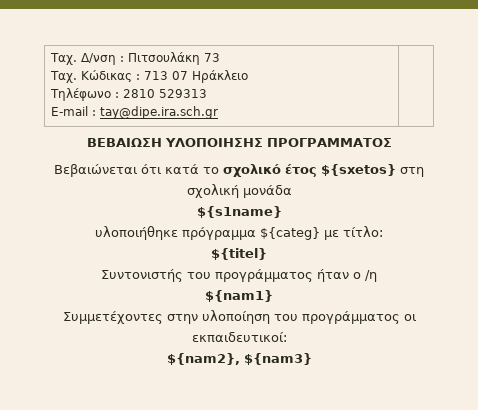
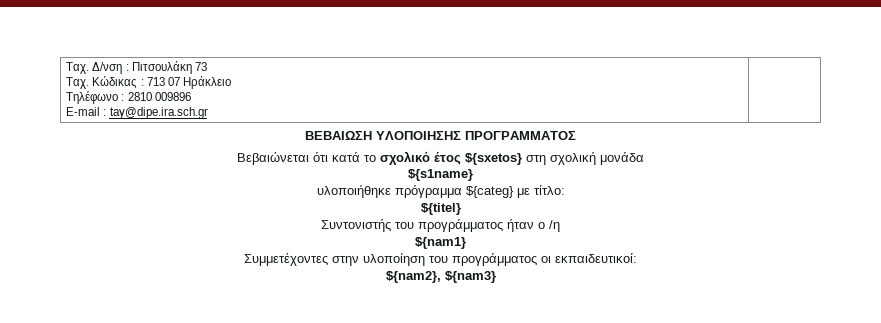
  Ταχ. Δ/νση : Πιτσουλάκη 73
  Ταχ. Κώδικας : 713 07 Ηράκλειο
- Τηλέφωνο : 2810 529313
+ Τηλέφωνο : 2810 009896

